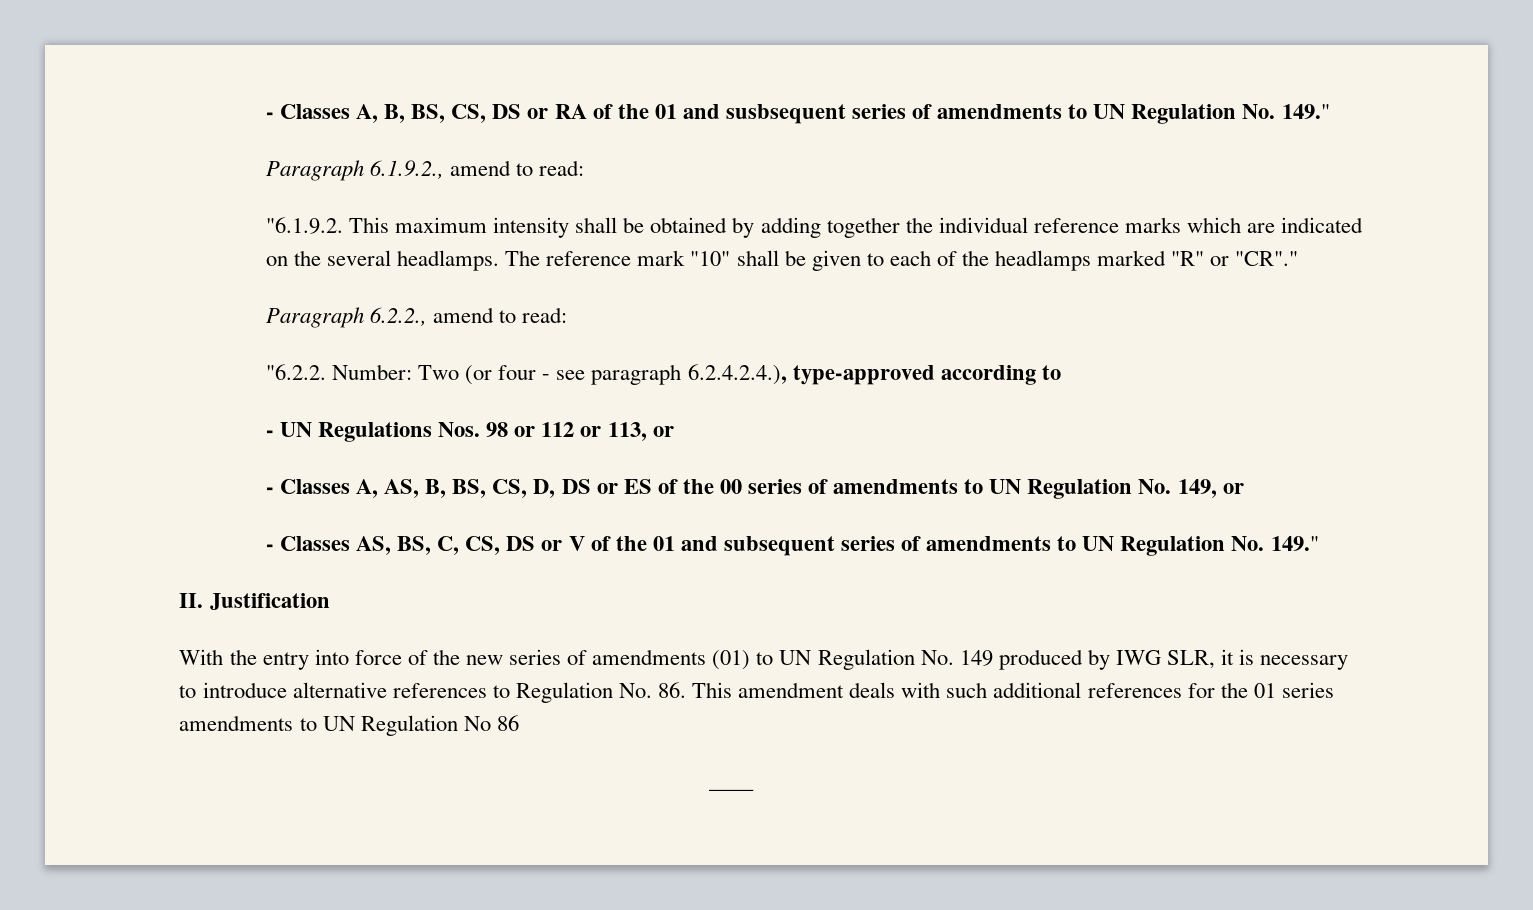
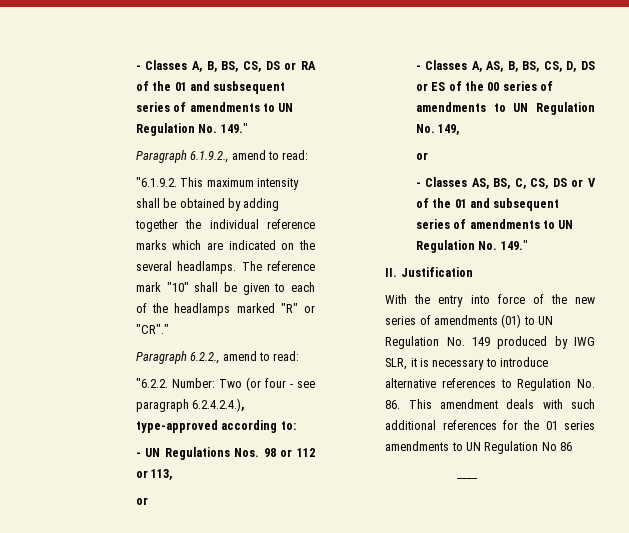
- "6.2.2. Number: Two (or four - see paragraph 6.2.4.2.4.), type-approved according to
+ "6.2.2. Number: Two (or four - see paragraph 6.2.4.2.4.), type-approved according to:
- - UN Regulations Nos. 98 or 112 or 113, or
+ - UN Regulations Nos. 98 or 112 or 113,
+ or
- - Classes A, AS, B, BS, CS, D, DS or ES of the 00 series of amendments to UN Regulation No. 149, or
+ - Classes A, AS, B, BS, CS, D, DS or ES of the 00 series of amendments to UN Regulation No. 149,
+ or

